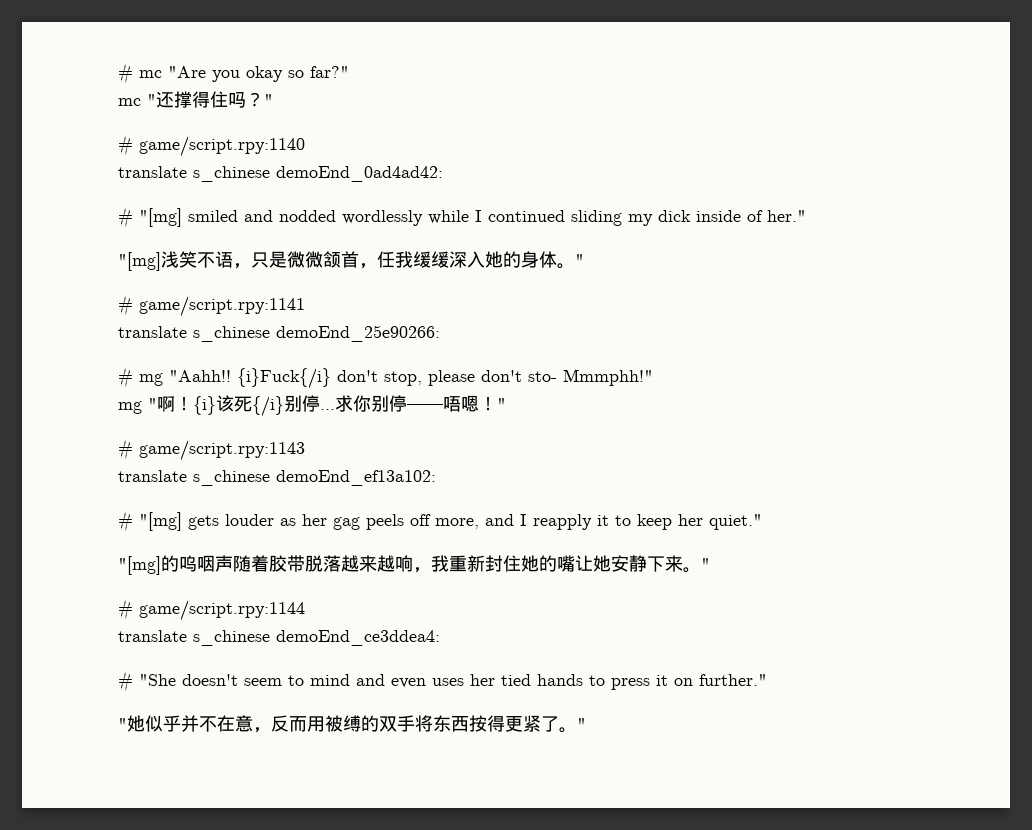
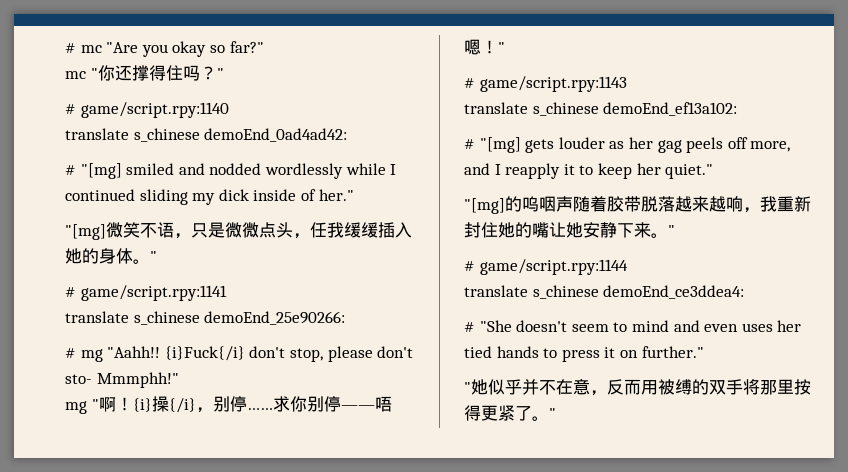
- mc "还撑得住吗？
+ mc "你还撑得住吗？
- "[mg]浅笑不语，只是微微颔首，任我缓缓深入她的身体。
+ "[mg]微笑不语，只是微微点头，任我缓缓插入她的身体。
- {i}该死{/i}别停...
+ {i}操{/i}，别停……
- "她似乎并不在意，反而用被缚的双手将东西按得更紧了。
+ "她似乎并不在意，反而用被缚的双手将那里按得更紧了。

